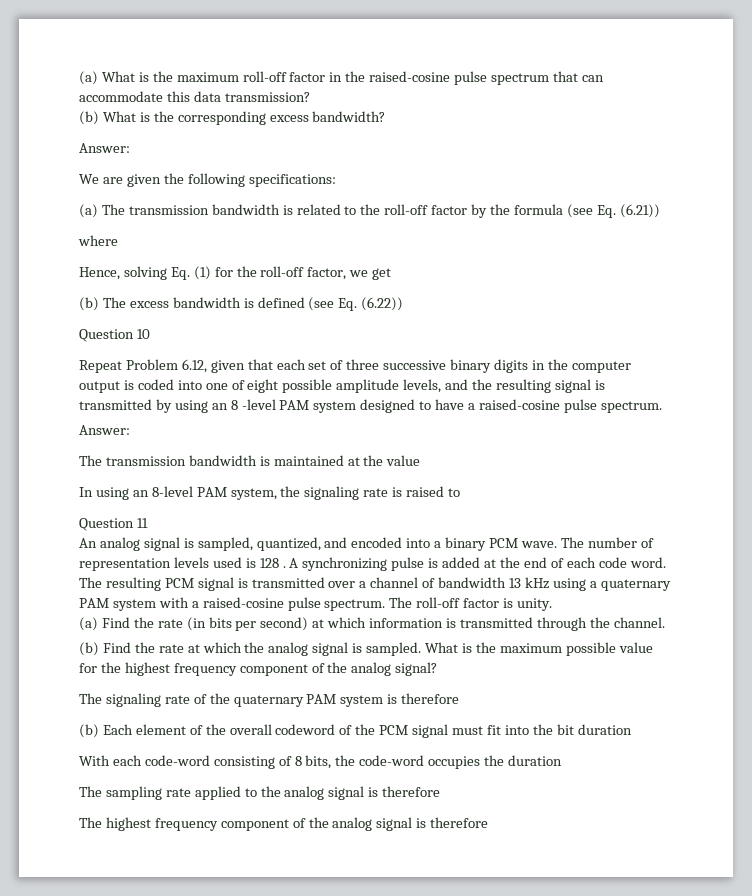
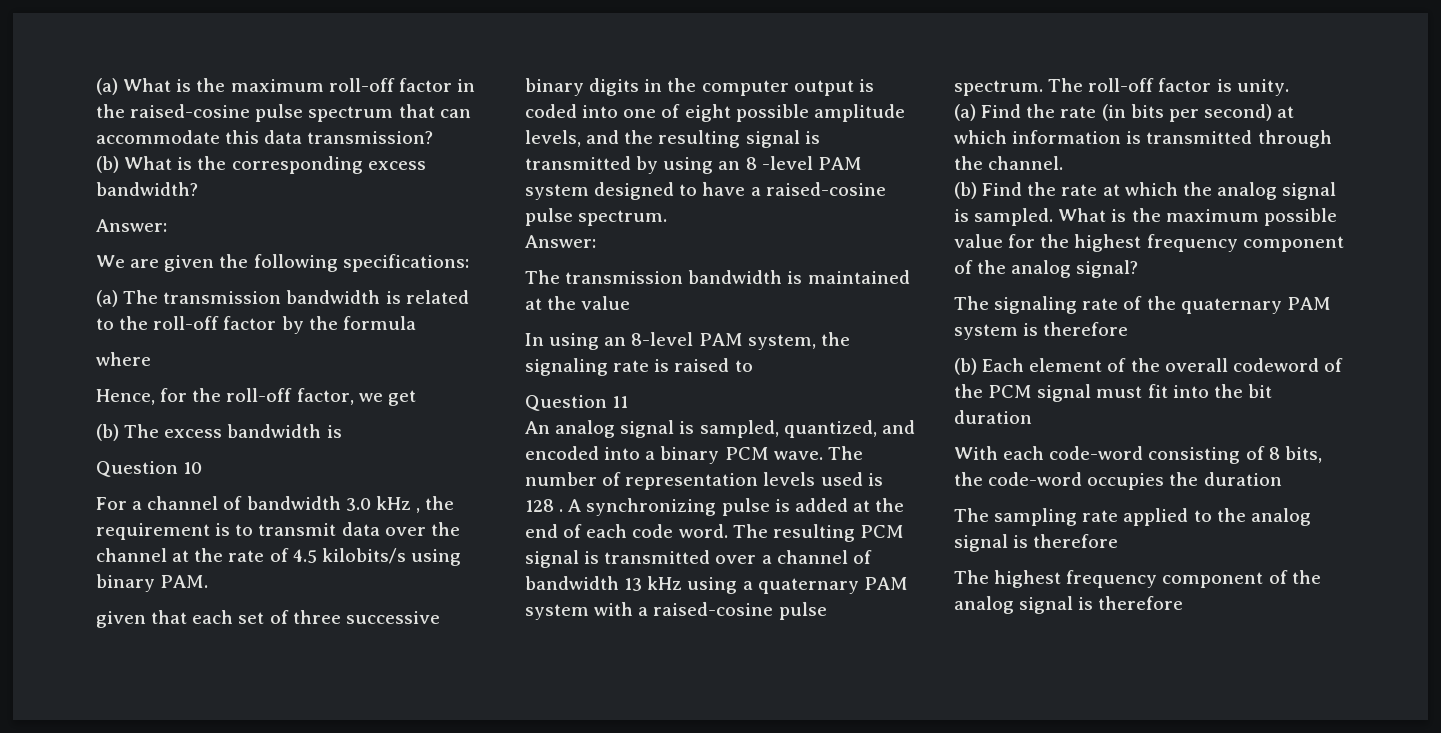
- (a) The transmission bandwidth is related to the roll-off factor by the formula (see Eq. (6.21))
+ (a) The transmission bandwidth is related to the roll-off factor by the formula
- Hence, solving Eq. (1) for the roll-off factor, we get
+ Hence, for the roll-off factor, we get
- (b) The excess bandwidth is defined (see Eq. (6.22))
+ (b) The excess bandwidth is
  Question 10
- Repeat Problem 6.12, given that each set of three successive binary digits in the computer output is coded into one of eight possible amplitude levels, and the resulting signal is transmitted by using an 8 -level PAM system designed to have a raised-cosine pulse spectrum.
+ For a channel of bandwidth 3.0 kHz , the requirement is to transmit data over the channel at the rate of 4.5 kilobits/s using binary PAM.
+ given that each set of three successive binary digits in the computer output is coded into one of eight possible amplitude levels, and the resulting signal is transmitted by using an 8 -level PAM system designed to have a raised-cosine pulse spectrum.

